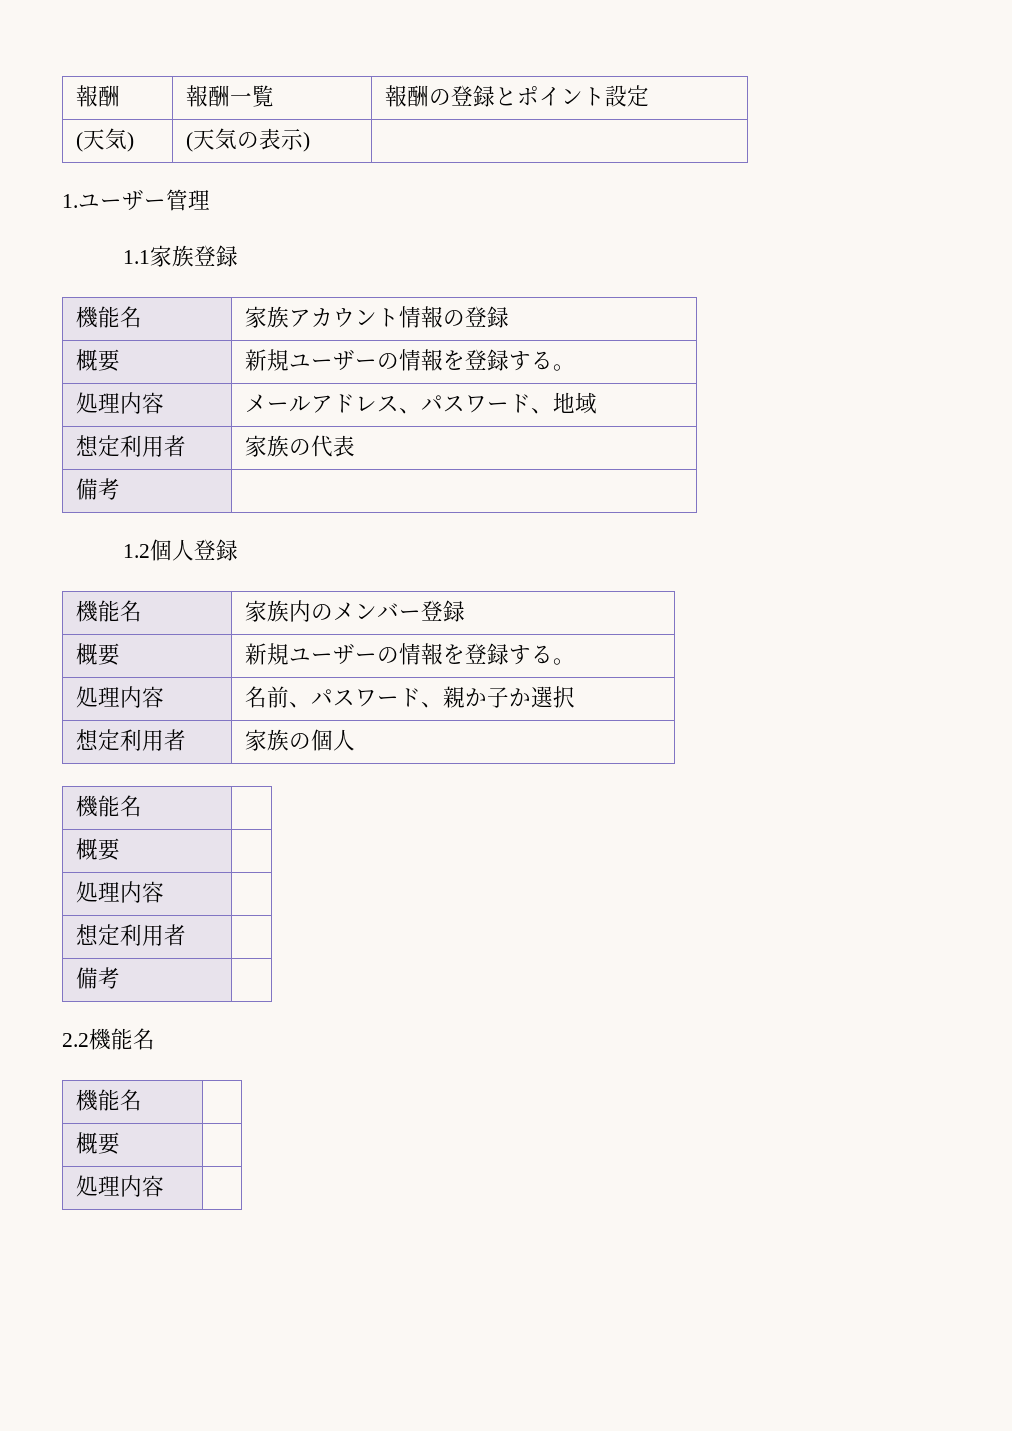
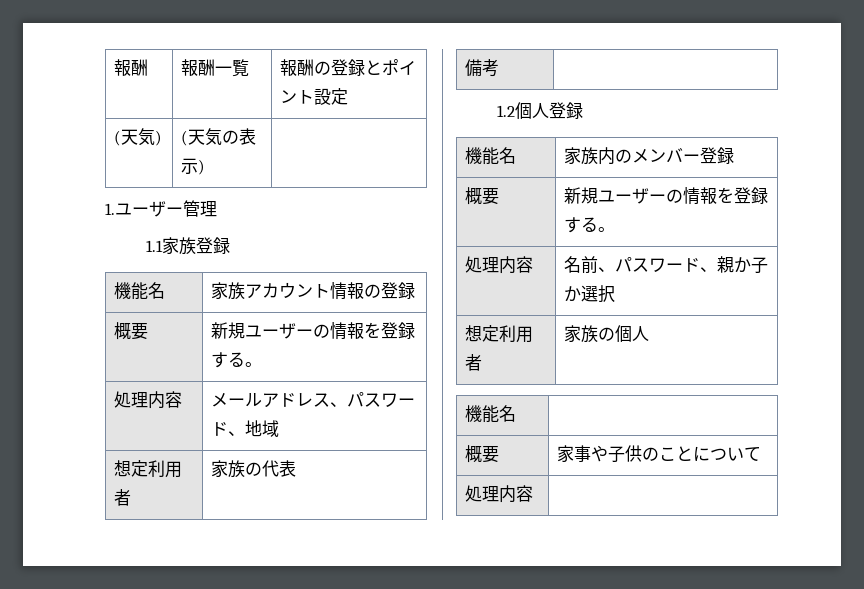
  想定利用者 | 家族の個人
  機能名 |
- 概要 |
- 処理内容 |
- 想定利用者 |
- 備考 |
- 2.2機能名
- 機能名 |
- 概要 |
+ 概要 | 家事や子供のことについて

